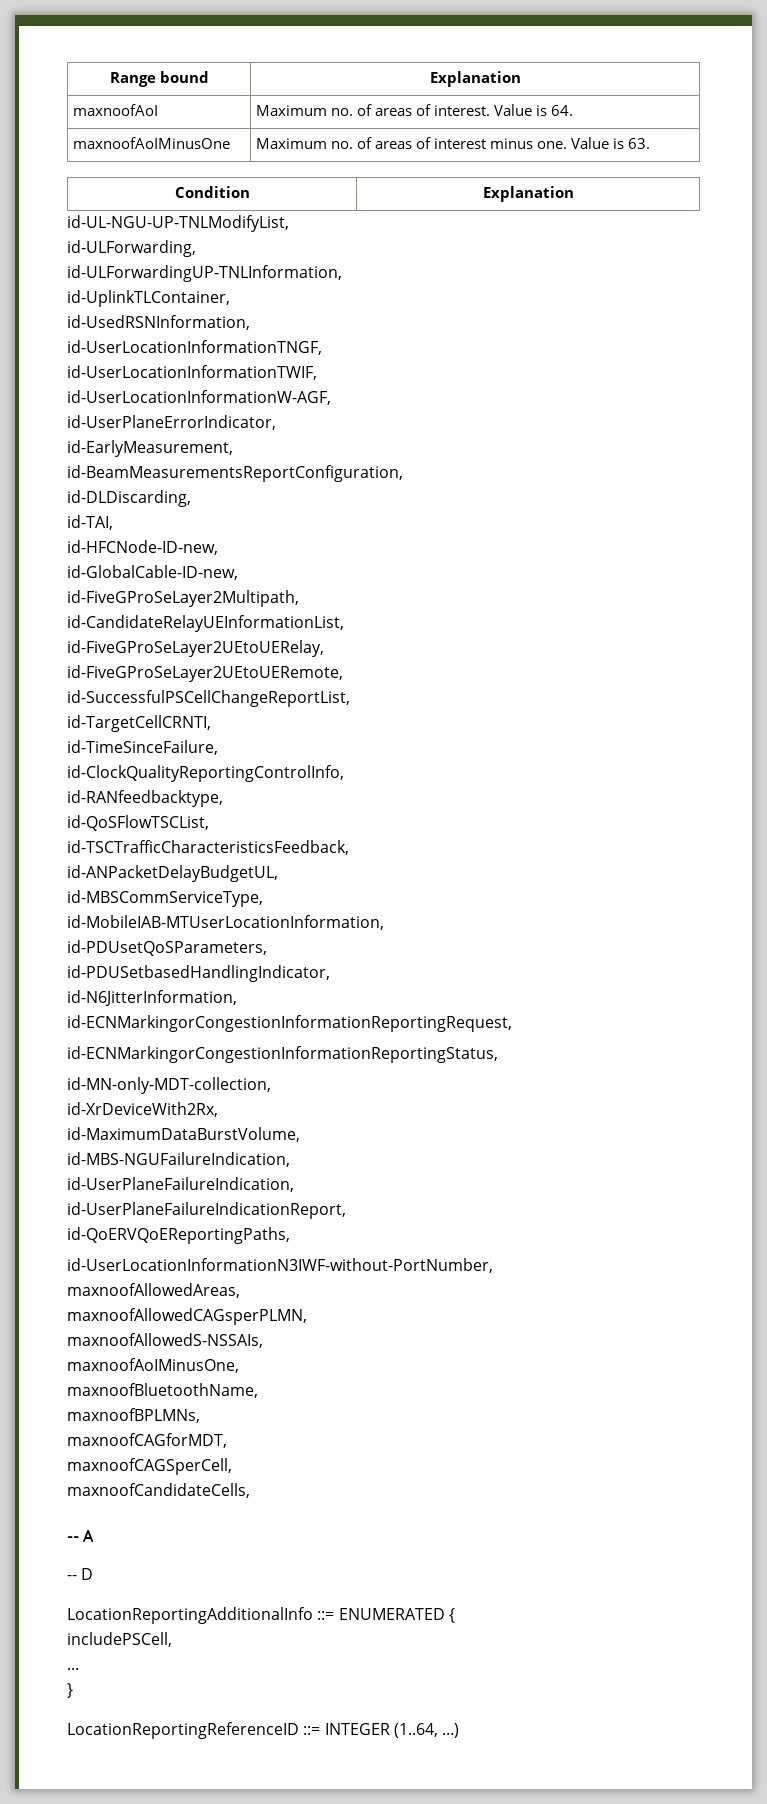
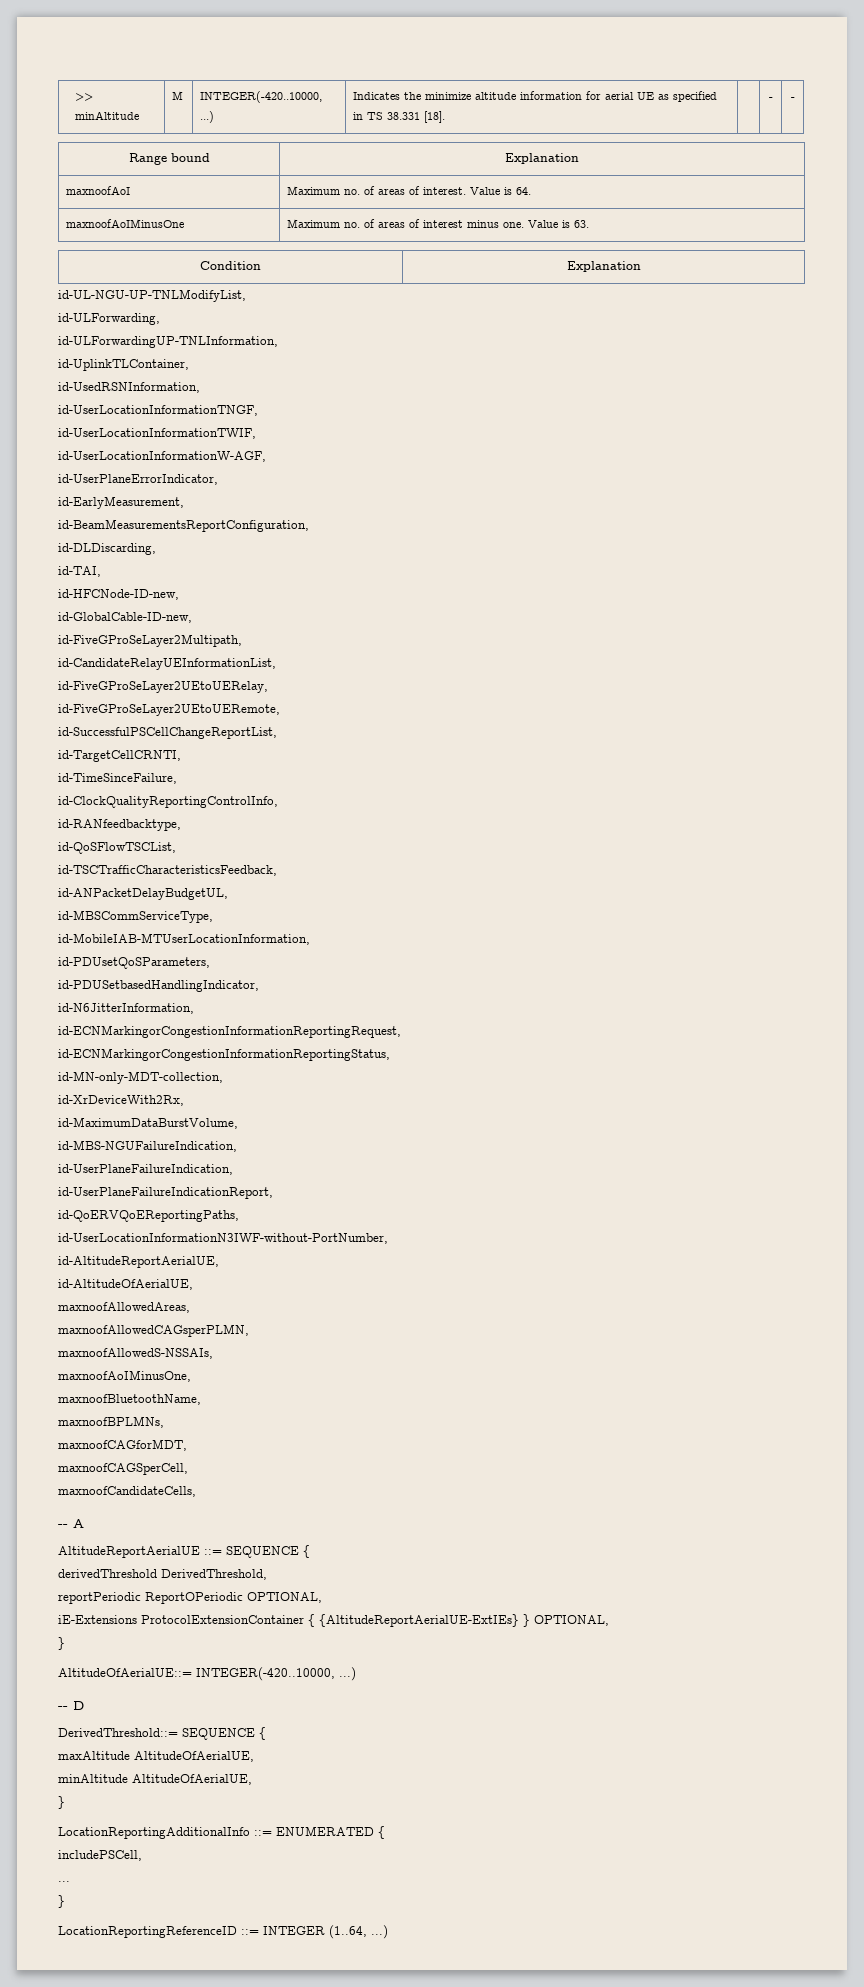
+ >> minAltitude | M | INTEGER(-420..10000, ...) | Indicates the minimize altitude information for aerial UE as specified in TS 38.331 [18]. | | - | -
+ id-AltitudeReportAerialUE,
+ id-AltitudeOfAerialUE,
+ AltitudeReportAerialUE ::= SEQUENCE {
+ derivedThreshold DerivedThreshold,
+ reportPeriodic ReportOPeriodic OPTIONAL,
+ iE-Extensions ProtocolExtensionContainer { {AltitudeReportAerialUE-ExtIEs} } OPTIONAL,
+ }
+ AltitudeOfAerialUE::= INTEGER(-420..10000, ...)
  -- D
+ DerivedThreshold::= SEQUENCE {
+ maxAltitude AltitudeOfAerialUE,
+ minAltitude AltitudeOfAerialUE,
+ }

